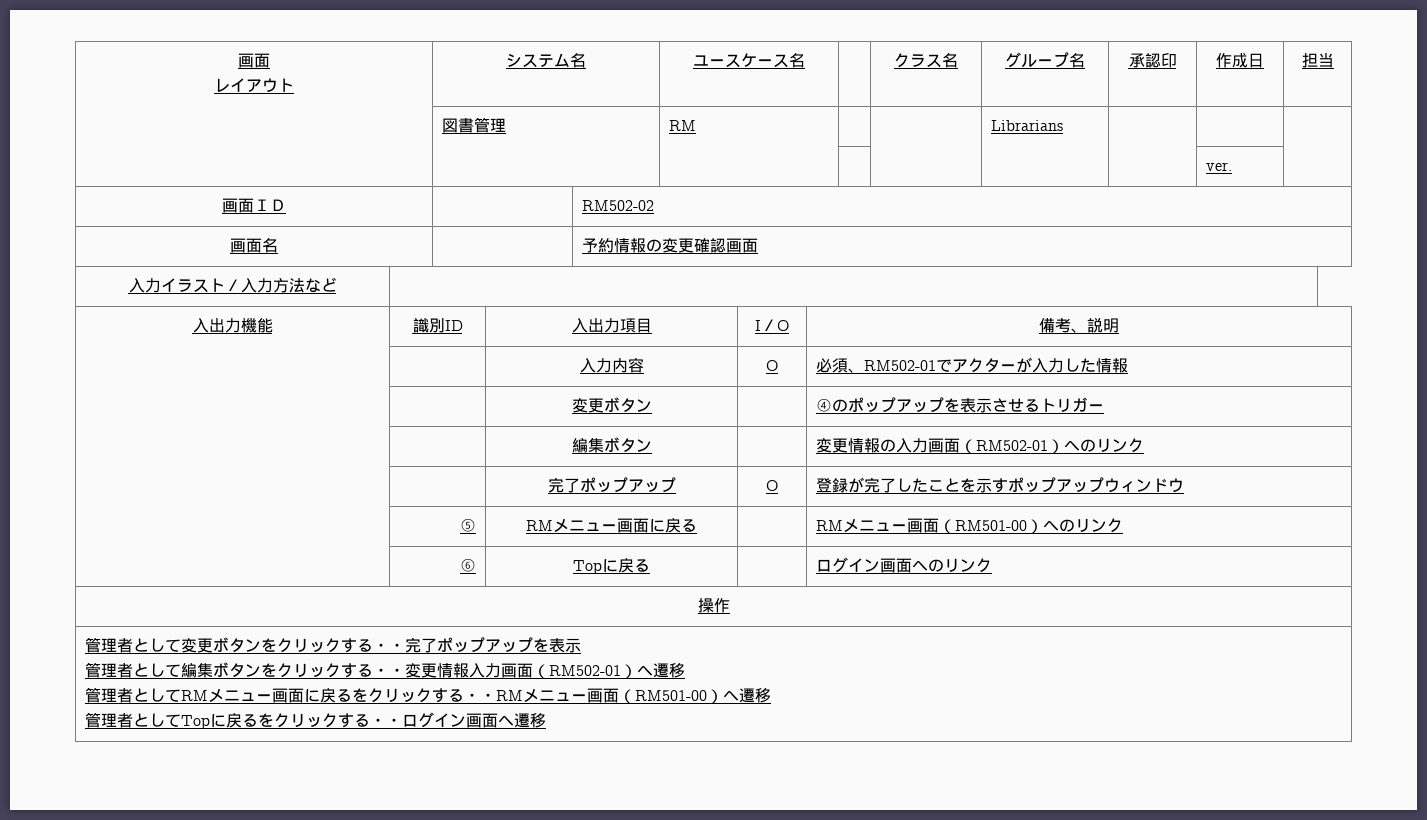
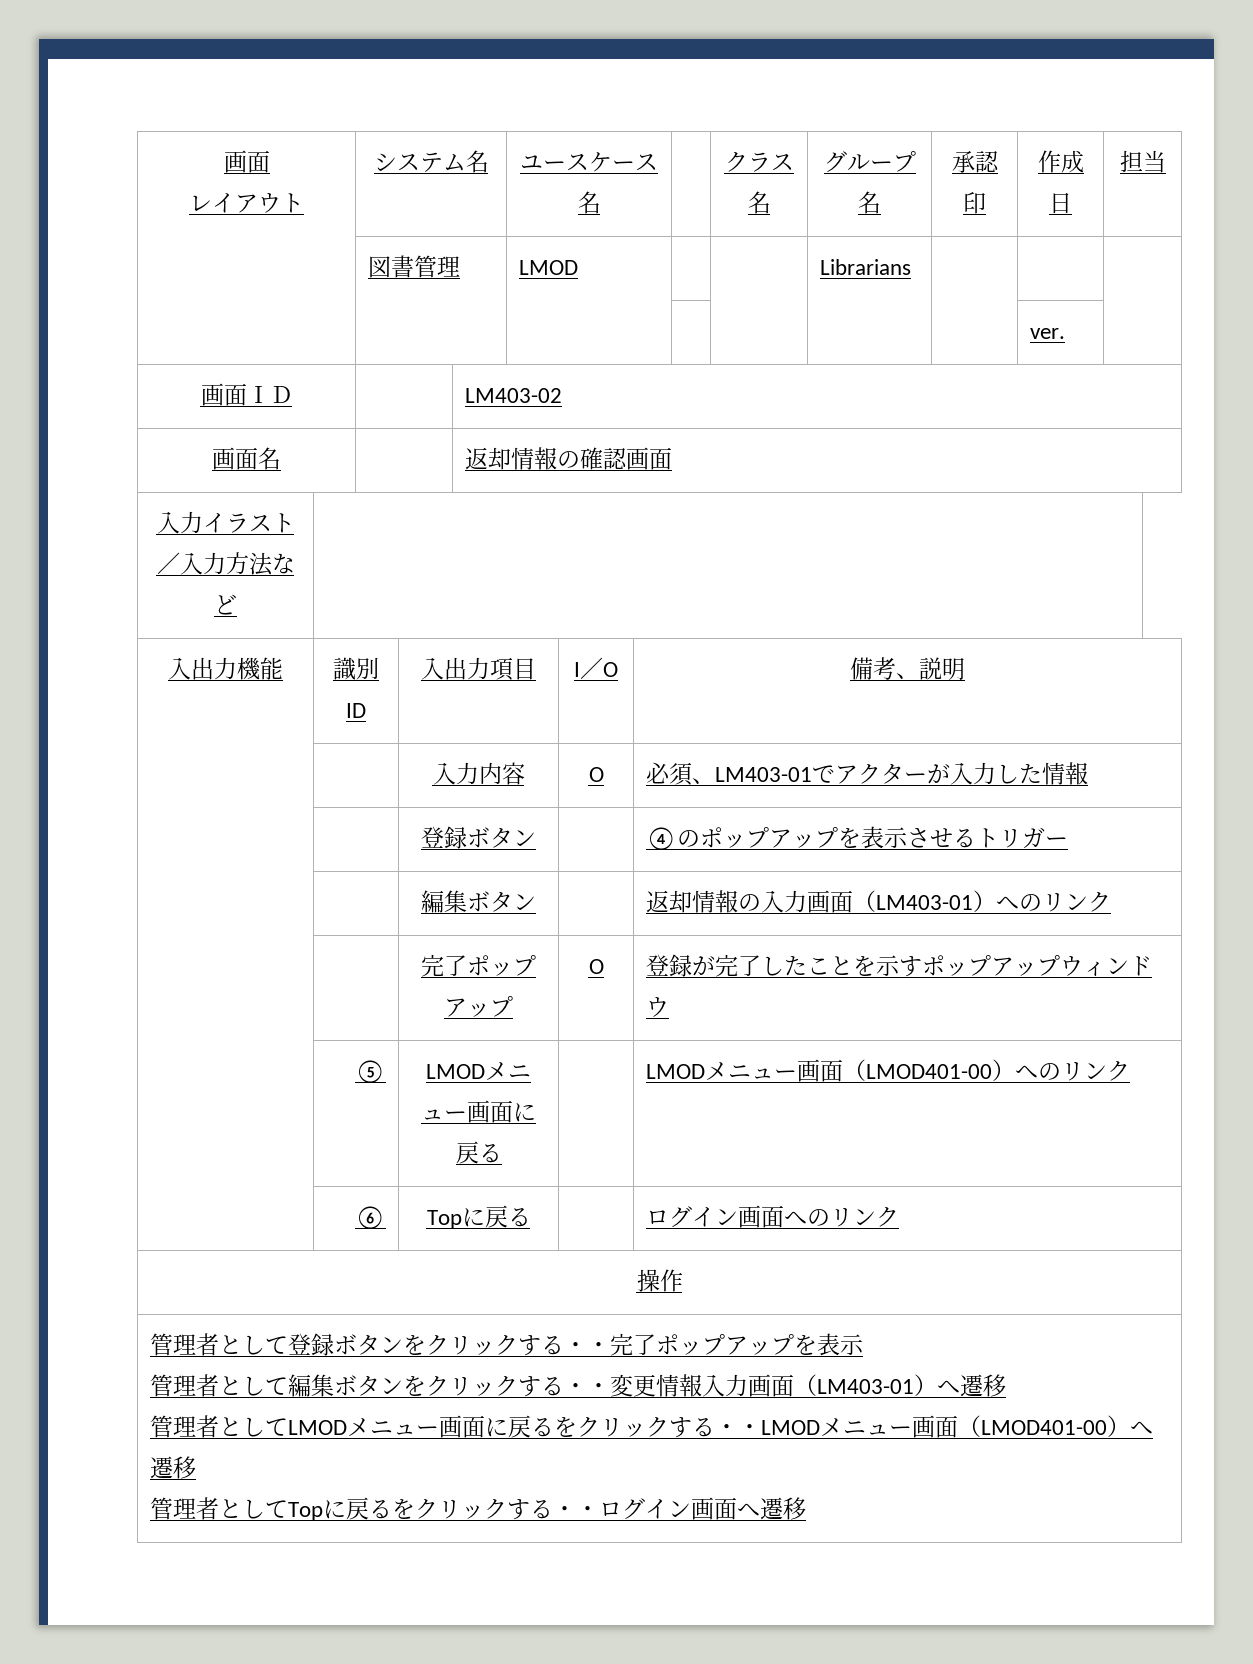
- | 図書管理 | RM | | | Librarians | | |
+ | 図書管理 | LMOD | | | Librarians | | |
- 画面ＩＤ | | RM502-02
+ 画面ＩＤ | | LM403-02
- 画面名 | | 予約情報の変更確認画面
+ 画面名 | | 返却情報の確認画面
- | | 入力内容 | O | 必須、RM502-01でアクターが入力した情報
+ | | 入力内容 | O | 必須、LM403-01でアクターが入力した情報
- | | 変更ボタン | | ④のポップアップを表示させるトリガー
+ | | 登録ボタン | | ④のポップアップを表示させるトリガー
- | | 編集ボタン | | 変更情報の入力画面（RM502-01）へのリンク
+ | | 編集ボタン | | 返却情報の入力画面（LM403-01）へのリンク
- | ⑤ | RMメニュー画面に戻る | | RMメニュー画面（RM501-00）へのリンク
+ | ⑤ | LMODメニュー画面に戻る | | LMODメニュー画面（LMOD401-00）へのリンク
- 管理者として変更ボタンをクリックする・・完了ポップアップを表示
+ 管理者として登録ボタンをクリックする・・完了ポップアップを表示
- 管理者として編集ボタンをクリックする・・変更情報入力画面（RM502-01）へ遷移
- 管理者としてRMメニュー画面に戻るをクリックする・・RMメニュー画面（RM501-00）へ遷移
+ 管理者として編集ボタンをクリックする・・変更情報入力画面（LM403-01）へ遷移
+ 管理者としてLMODメニュー画面に戻るをクリックする・・LMODメニュー画面（LMOD401-00）へ遷移

